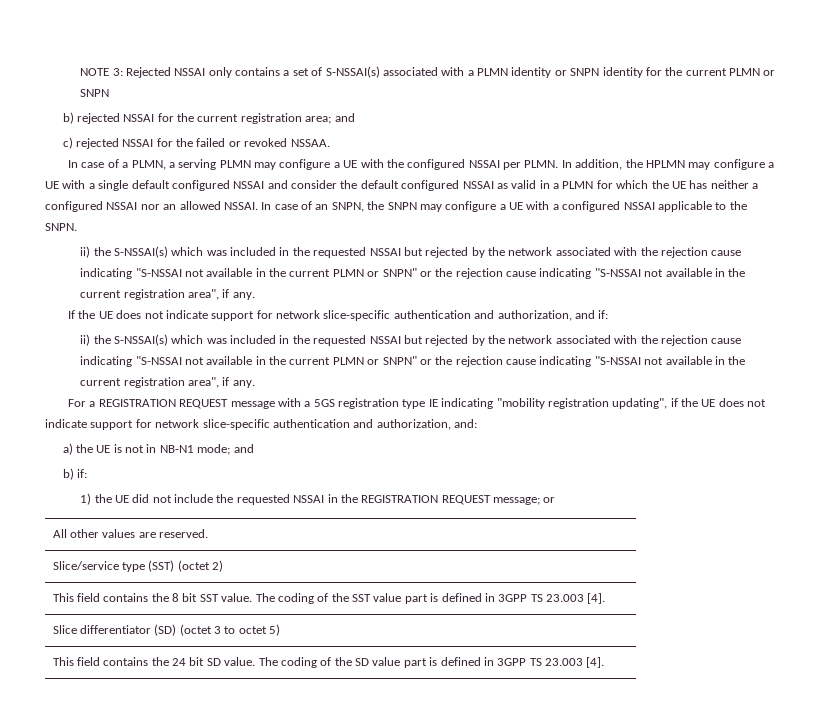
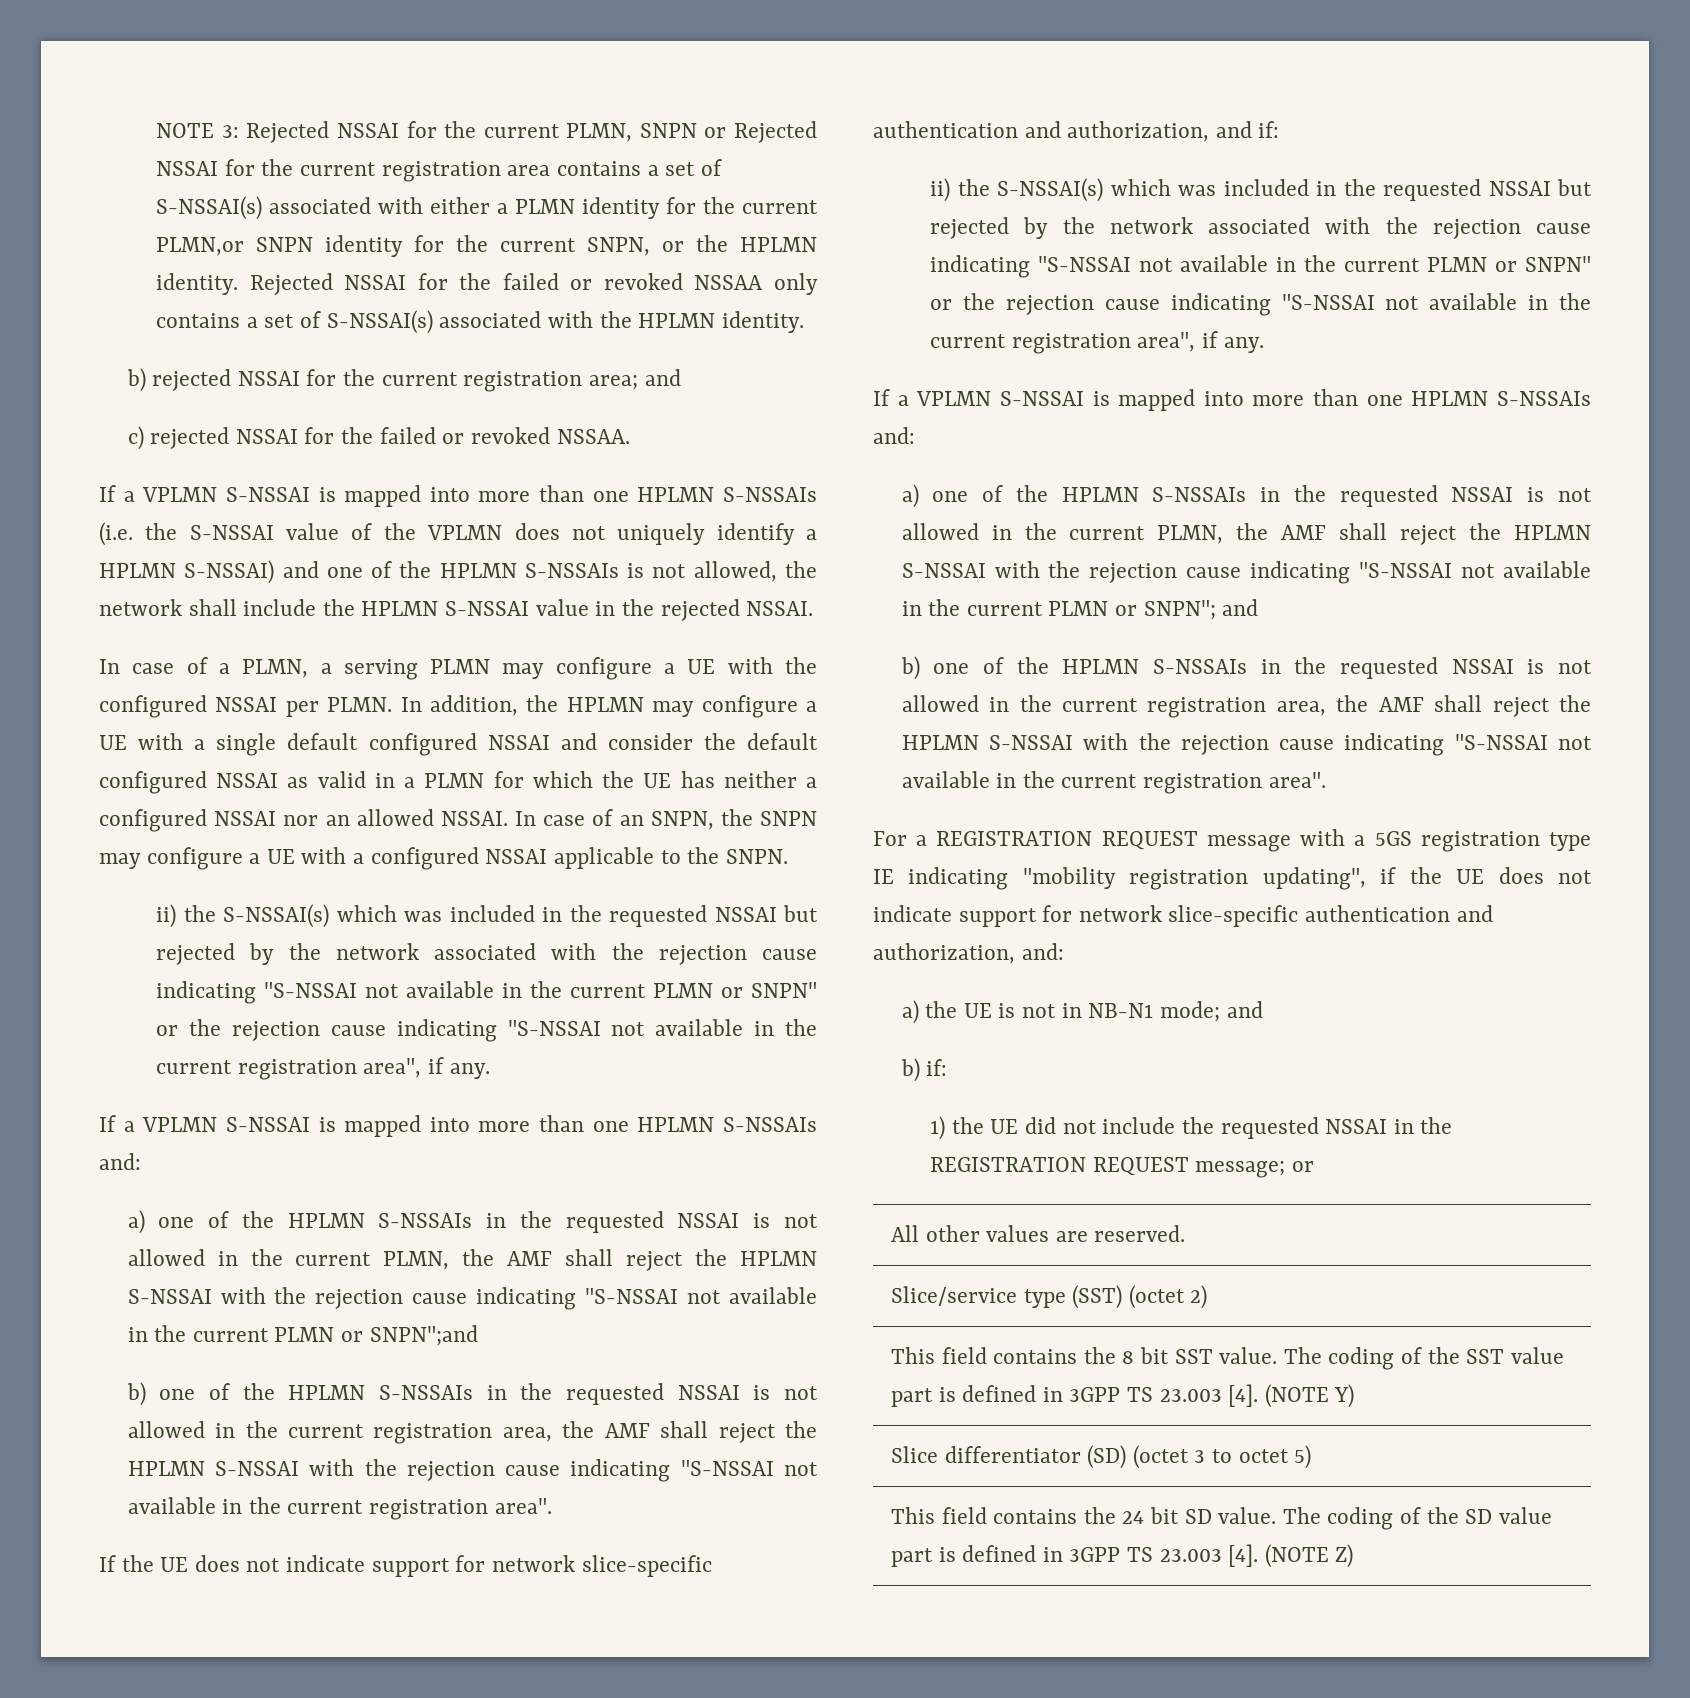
- NOTE 3: Rejected NSSAI only contains a set of S-NSSAI(s) associated with a PLMN identity or SNPN identity for the current PLMN or SNPN
+ NOTE 3: Rejected NSSAI for the current PLMN, SNPN or Rejected NSSAI for the current registration area contains a set of S-NSSAI(s) associated with either a PLMN identity for the current PLMN,or SNPN identity for the current SNPN, or the HPLMN identity. Rejected NSSAI for the failed or revoked NSSAA only contains a set of S-NSSAI(s) associated with the HPLMN identity.
+ If a VPLMN S-NSSAI is mapped into more than one HPLMN S-NSSAIs (i.e. the S-NSSAI value of the VPLMN does not uniquely identify a HPLMN S-NSSAI) and one of the HPLMN S-NSSAIs is not allowed, the network shall include the HPLMN S-NSSAI value in the rejected NSSAI.
  In case of an SNPN, the SNPN may configure a UE with a configured NSSAI applicable to the SNPN.
  ii) the S-NSSAI(s) which was included in the requested NSSAI but rejected by the network associated with the rejection cause indicating "S-NSSAI not available in the current PLMN or SNPN" or the rejection cause indicating "S-NSSAI not available in the current registration area", if any.
+ If a VPLMN S-NSSAI is mapped into more than one HPLMN S-NSSAIs and:
+ a) one of the HPLMN S-NSSAIs in the requested NSSAI is not allowed in the current PLMN, the AMF shall reject the HPLMN S-NSSAI with the rejection cause indicating "S-NSSAI not available in the current PLMN or SNPN";and
+ b) one of the HPLMN S-NSSAIs in the requested NSSAI is not allowed in the current registration area, the AMF shall reject the HPLMN S-NSSAI with the rejection cause indicating "S-NSSAI not available in the current registration area".
  If the UE does not indicate support for network slice-specific authentication and authorization, and if:
  ii) the S-NSSAI(s) which was included in the requested NSSAI but rejected by the network associated with the rejection cause indicating "S-NSSAI not available in the current PLMN or SNPN" or the rejection cause indicating "S-NSSAI not available in the current registration area", if any.
+ If a VPLMN S-NSSAI is mapped into more than one HPLMN S-NSSAIs and:
+ a) one of the HPLMN S-NSSAIs in the requested NSSAI is not allowed in the current PLMN, the AMF shall reject the HPLMN S-NSSAI with the rejection cause indicating "S-NSSAI not available in the current PLMN or SNPN"; and
+ b) one of the HPLMN S-NSSAIs in the requested NSSAI is not allowed in the current registration area, the AMF shall reject the HPLMN S-NSSAI with the rejection cause indicating "S-NSSAI not available in the current registration area".
- This field contains the 8 bit SST value. The coding of the SST value part is defined in 3GPP TS 23.003 [4].
+ This field contains the 8 bit SST value. The coding of the SST value part is defined in 3GPP TS 23.003 [4]. (NOTE Y)
- This field contains the 24 bit SD value. The coding of the SD value part is defined in 3GPP TS 23.003 [4].
+ This field contains the 24 bit SD value. The coding of the SD value part is defined in 3GPP TS 23.003 [4]. (NOTE Z)

